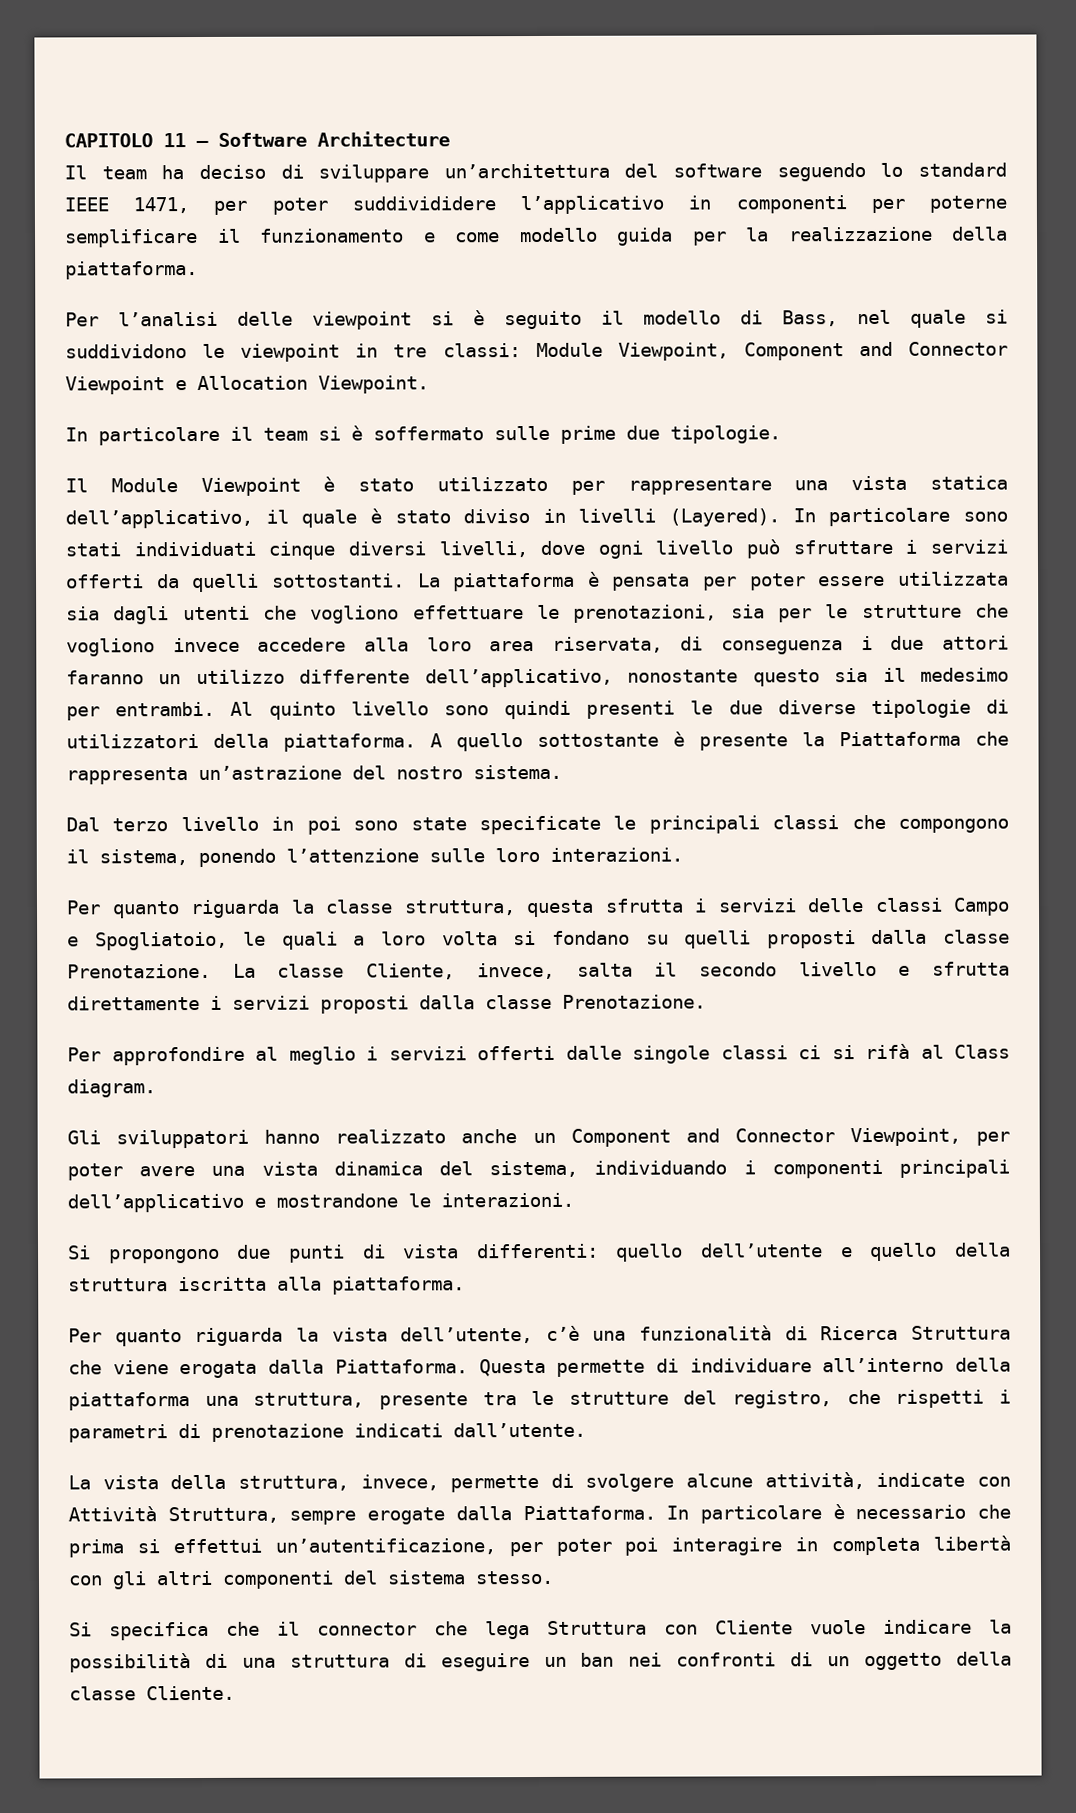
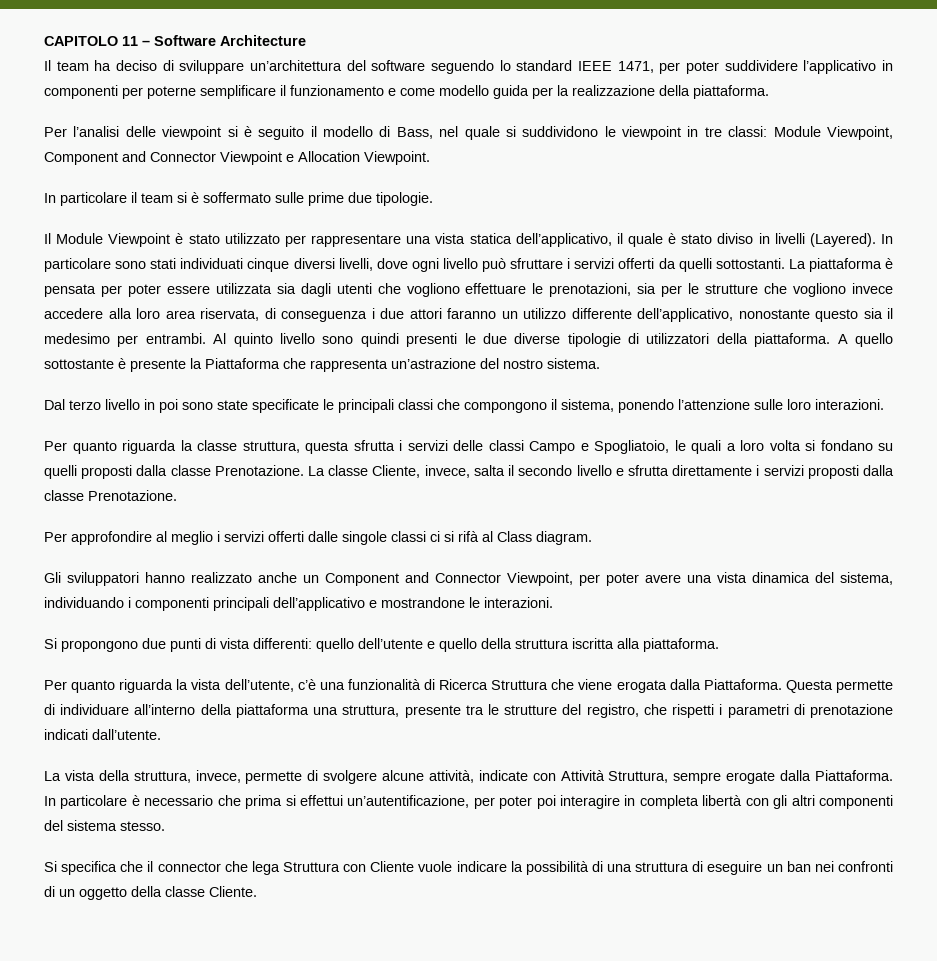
- Il team ha deciso di sviluppare un’architettura del software seguendo lo standard IEEE 1471, per poter suddivididere l’applicativo in componenti per poterne semplificare il funzionamento e come modello guida per la realizzazione della piattaforma.
+ Il team ha deciso di sviluppare un’architettura del software seguendo lo standard IEEE 1471, per poter suddividere l’applicativo in componenti per poterne semplificare il funzionamento e come modello guida per la realizzazione della piattaforma.

